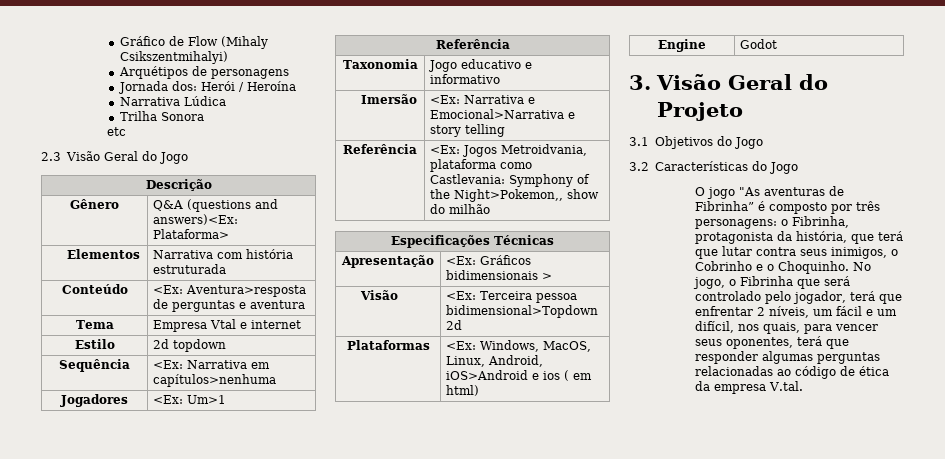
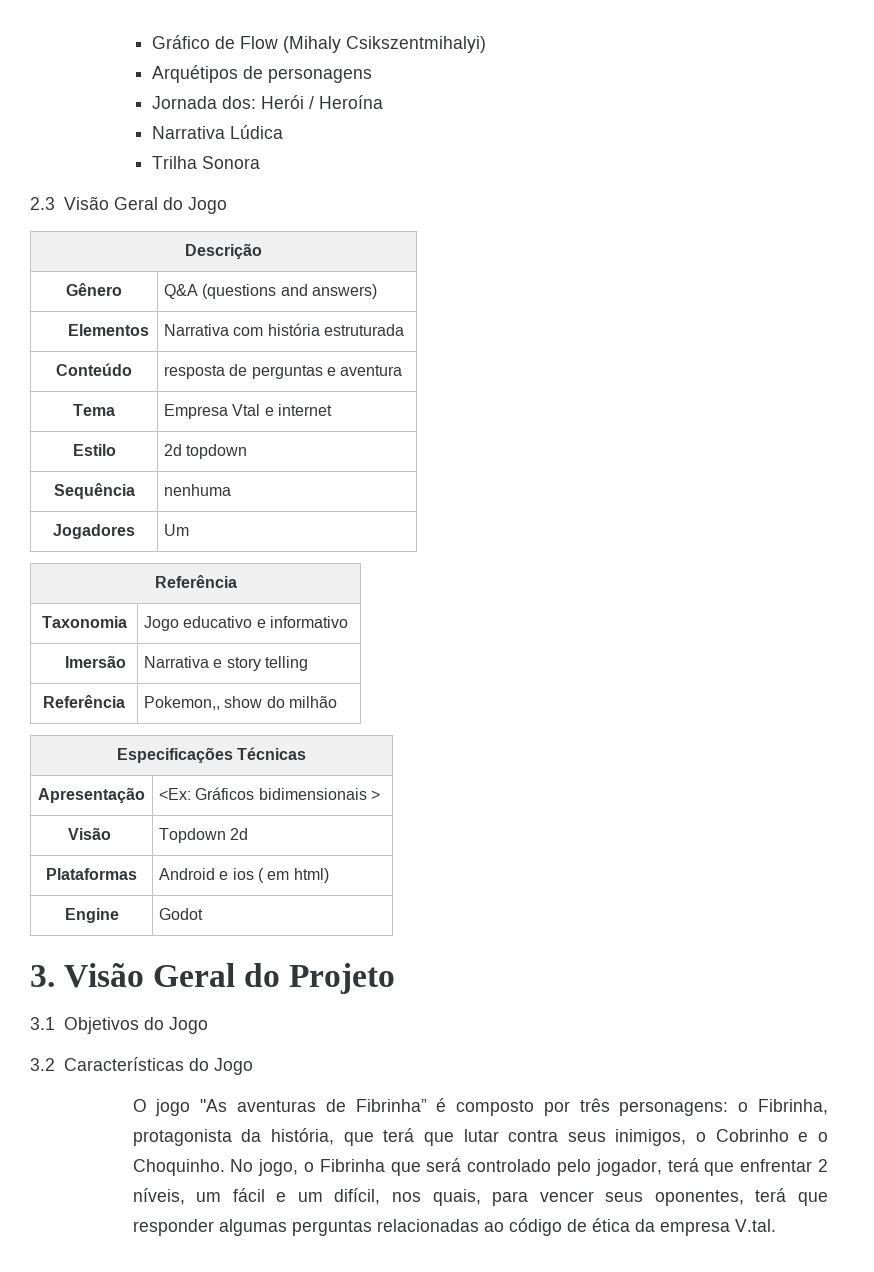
- etc
- Gênero | Q&A (questions and answers)<Ex: Plataforma>
+ Gênero | Q&A (questions and answers)
- Conteúdo | <Ex: Aventura>resposta de perguntas e aventura
+ Conteúdo | resposta de perguntas e aventura
- Sequência | <Ex: Narrativa em capítulos>nenhuma
+ Sequência | nenhuma
- Jogadores | <Ex: Um>1
+ Jogadores | Um
- Imersão | <Ex: Narrativa e Emocional>Narrativa e story telling
+ Imersão | Narrativa e story telling
- Referência | <Ex: Jogos Metroidvania, plataforma como Castlevania: Symphony of the Night>Pokemon,, show do milhão
+ Referência | Pokemon,, show do milhão
- Visão | <Ex: Terceira pessoa bidimensional>Topdown 2d
- Plataformas | <Ex: Windows, MacOS, Linux, Android, iOS>Android e ios ( em html)
+ Visão | Topdown 2d
+ Plataformas | Android e ios ( em html)

